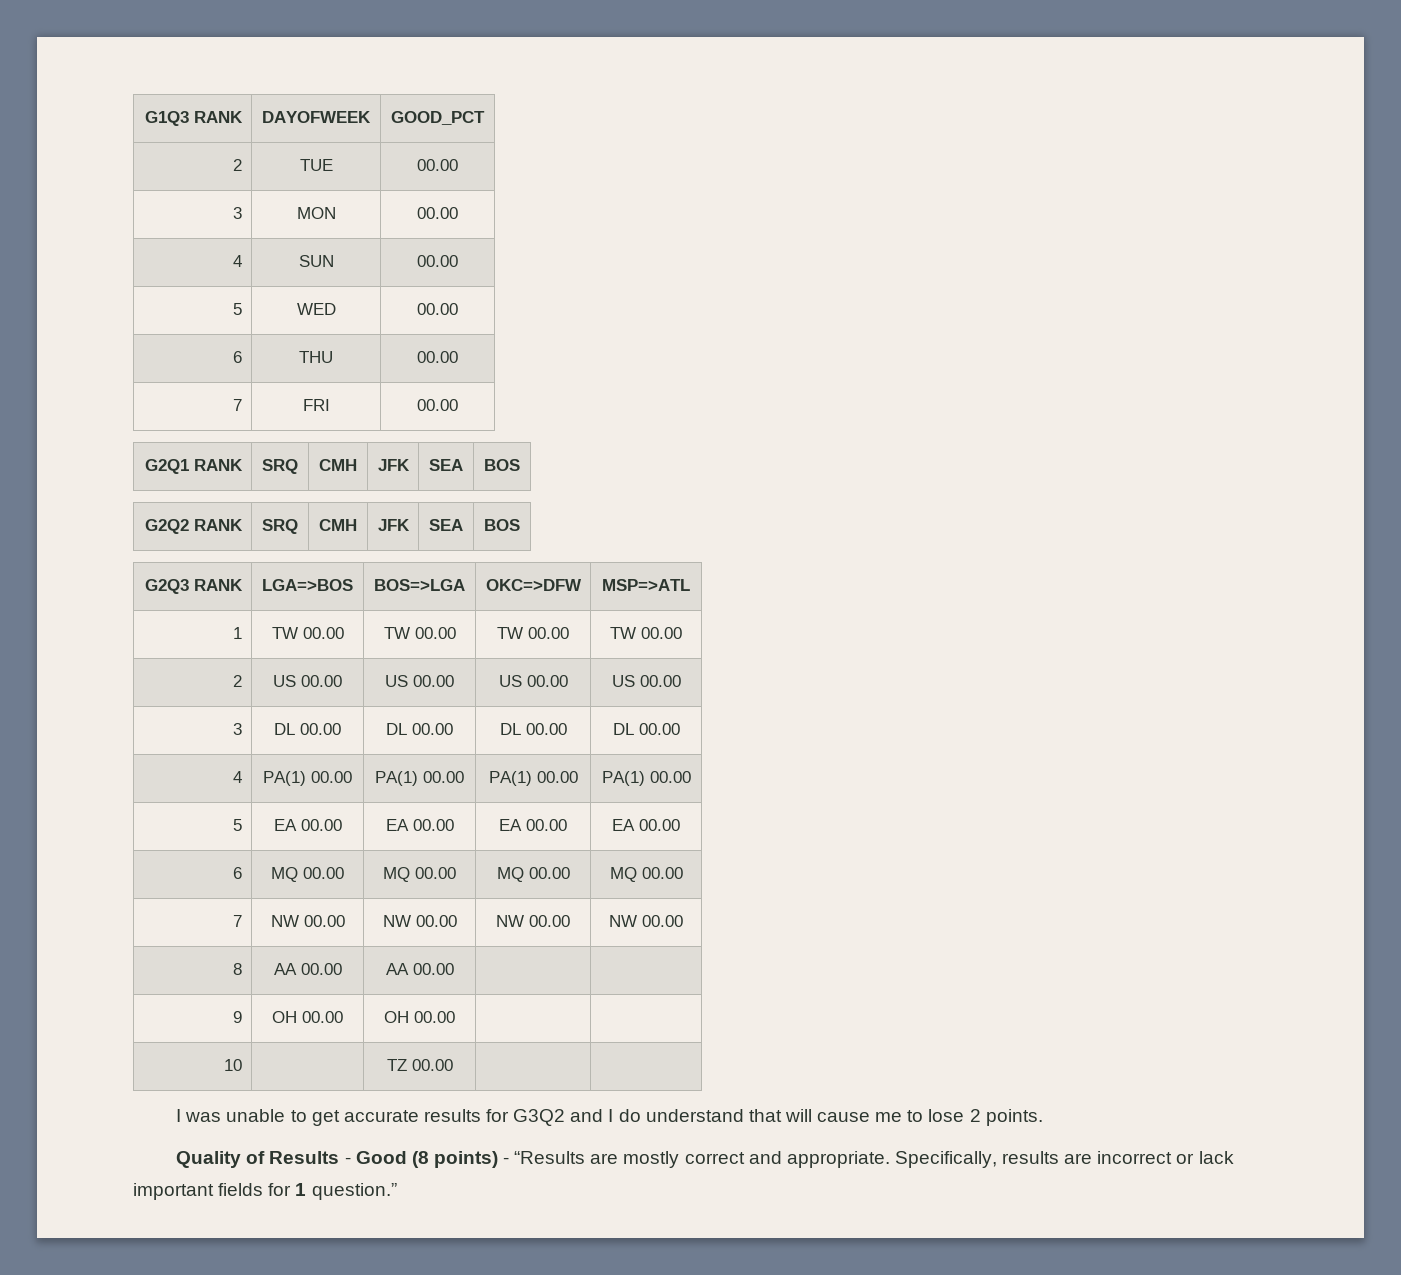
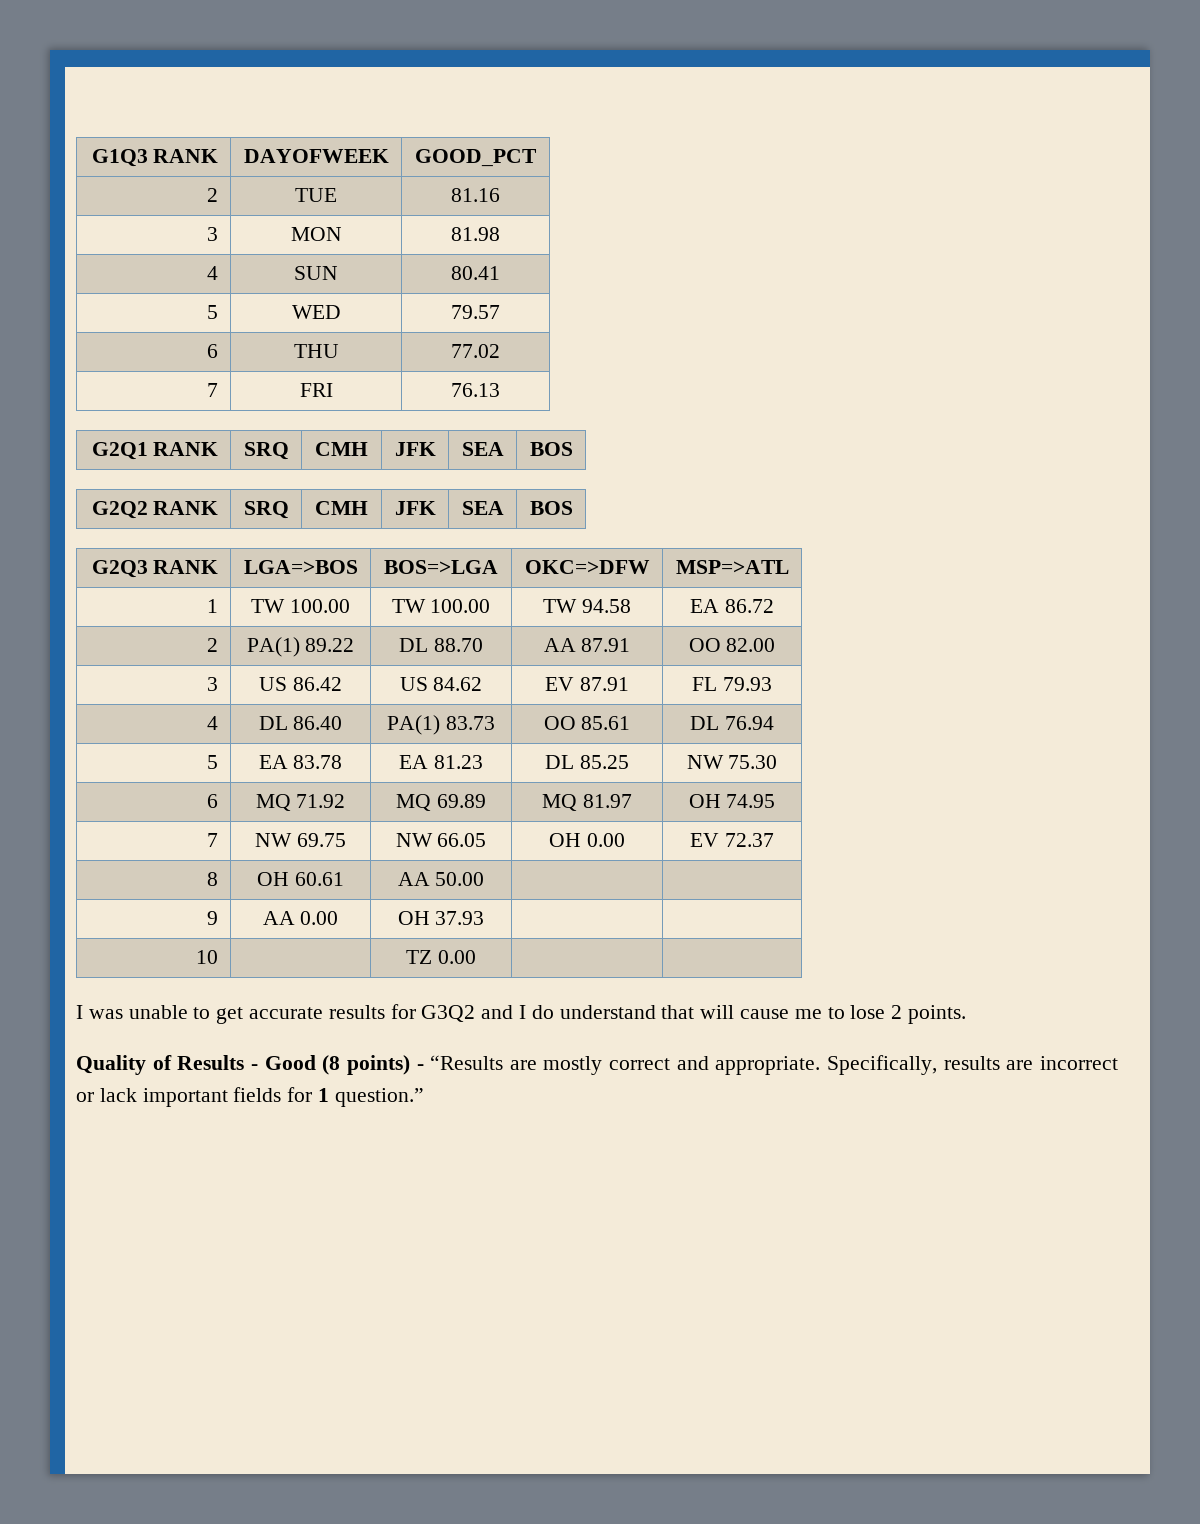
- 2 | TUE | 00.00
+ 2 | TUE | 81.16
- 3 | MON | 00.00
+ 3 | MON | 81.98
- 4 | SUN | 00.00
+ 4 | SUN | 80.41
- 5 | WED | 00.00
+ 5 | WED | 79.57
- 6 | THU | 00.00
+ 6 | THU | 77.02
- 7 | FRI | 00.00
+ 7 | FRI | 76.13
- 1 | TW 00.00 | TW 00.00 | TW 00.00 | TW 00.00
- 2 | US 00.00 | US 00.00 | US 00.00 | US 00.00
- 3 | DL 00.00 | DL 00.00 | DL 00.00 | DL 00.00
- 4 | PA(1) 00.00 | PA(1) 00.00 | PA(1) 00.00 | PA(1) 00.00
+ 1 | TW 100.00 | TW 100.00 | TW 94.58 | EA 86.72
+ 2 | PA(1) 89.22 | DL 88.70 | AA 87.91 | OO 82.00
+ 3 | US 86.42 | US 84.62 | EV 87.91 | FL 79.93
+ 4 | DL 86.40 | PA(1) 83.73 | OO 85.61 | DL 76.94
- 5 | EA 00.00 | EA 00.00 | EA 00.00 | EA 00.00
+ 5 | EA 83.78 | EA 81.23 | DL 85.25 | NW 75.30
- 6 | MQ 00.00 | MQ 00.00 | MQ 00.00 | MQ 00.00
+ 6 | MQ 71.92 | MQ 69.89 | MQ 81.97 | OH 74.95
- 7 | NW 00.00 | NW 00.00 | NW 00.00 | NW 00.00
+ 7 | NW 69.75 | NW 66.05 | OH 0.00 | EV 72.37
- 8 | AA 00.00 | AA 00.00 | |
+ 8 | OH 60.61 | AA 50.00 | |
- 9 | OH 00.00 | OH 00.00 | |
+ 9 | AA 0.00 | OH 37.93 | |
- 10 | | TZ 00.00 | |
+ 10 | | TZ 0.00 | |

